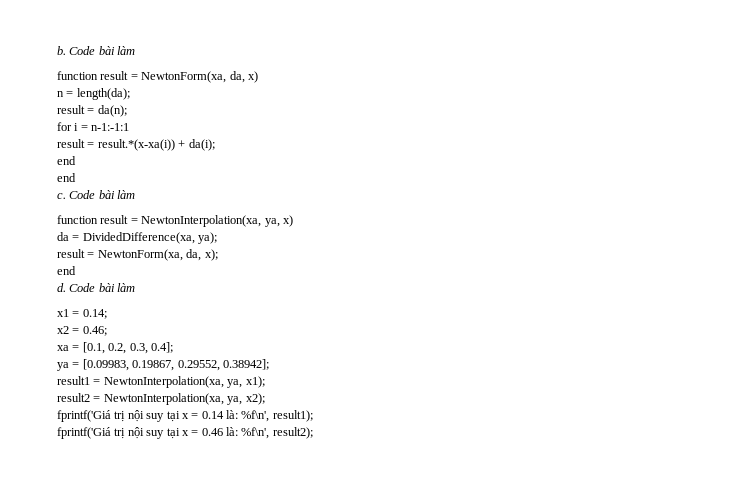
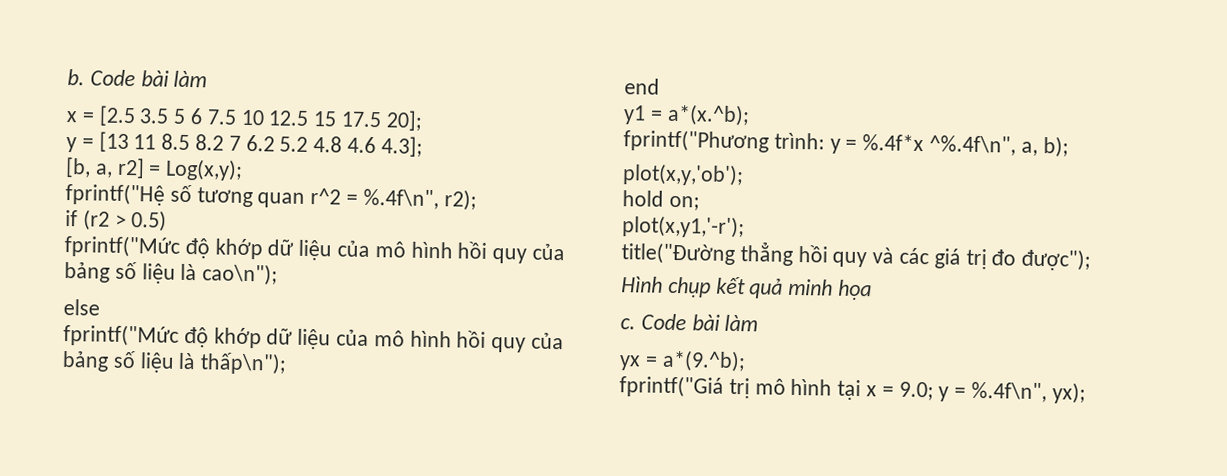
- function result = NewtonForm(xa, da, x)
- n = length(da);
- result = da(n);
- for i = n-1:-1:1
- result = result.*(x-xa(i)) + da(i);
+ x = [2.5 3.5 5 6 7.5 10 12.5 15 17.5 20];
+ y = [13 11 8.5 8.2 7 6.2 5.2 4.8 4.6 4.3];
+ [b, a, r2] = Log(x,y);
+ fprintf("Hệ số tương quan r^2 = %.4f\n", r2);
+ if (r2 > 0.5)
+ fprintf("Mức độ khớp dữ liệu của mô hình hồi quy của bảng số liệu là cao\n");
+ else
+ fprintf("Mức độ khớp dữ liệu của mô hình hồi quy của bảng số liệu là thấp\n");
  end
- end
+ y1 = a*(x.^b);
+ fprintf("Phương trình: y = %.4f*x ^%.4f\n", a, b);
+ plot(x,y,'ob');
+ hold on;
+ plot(x,y1,'-r');
+ title("Đường thẳng hồi quy và các giá trị đo được");
+ Hình chụp kết quả minh họa
  c. Code bài làm
- function result = NewtonInterpolation(xa, ya, x)
- da = DividedDifference(xa, ya);
- result = NewtonForm(xa, da, x);
- end
- d. Code bài làm
- x1 = 0.14;
- x2 = 0.46;
- xa = [0.1, 0.2, 0.3, 0.4];
- ya = [0.09983, 0.19867, 0.29552, 0.38942];
- result1 = NewtonInterpolation(xa, ya, x1);
- result2 = NewtonInterpolation(xa, ya, x2);
- fprintf('Giá trị nội suy tại x = 0.14 là: %f\n', result1);
- fprintf('Giá trị nội suy tại x = 0.46 là: %f\n', result2);
+ yx = a*(9.^b);
+ fprintf("Giá trị mô hình tại x = 9.0; y = %.4f\n", yx);

